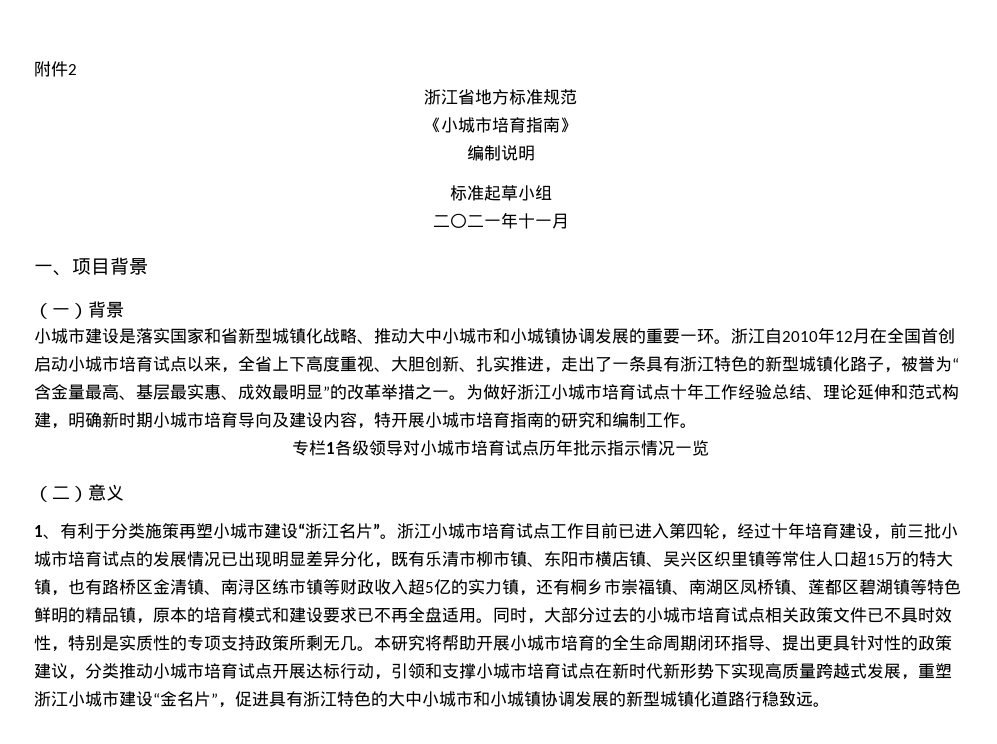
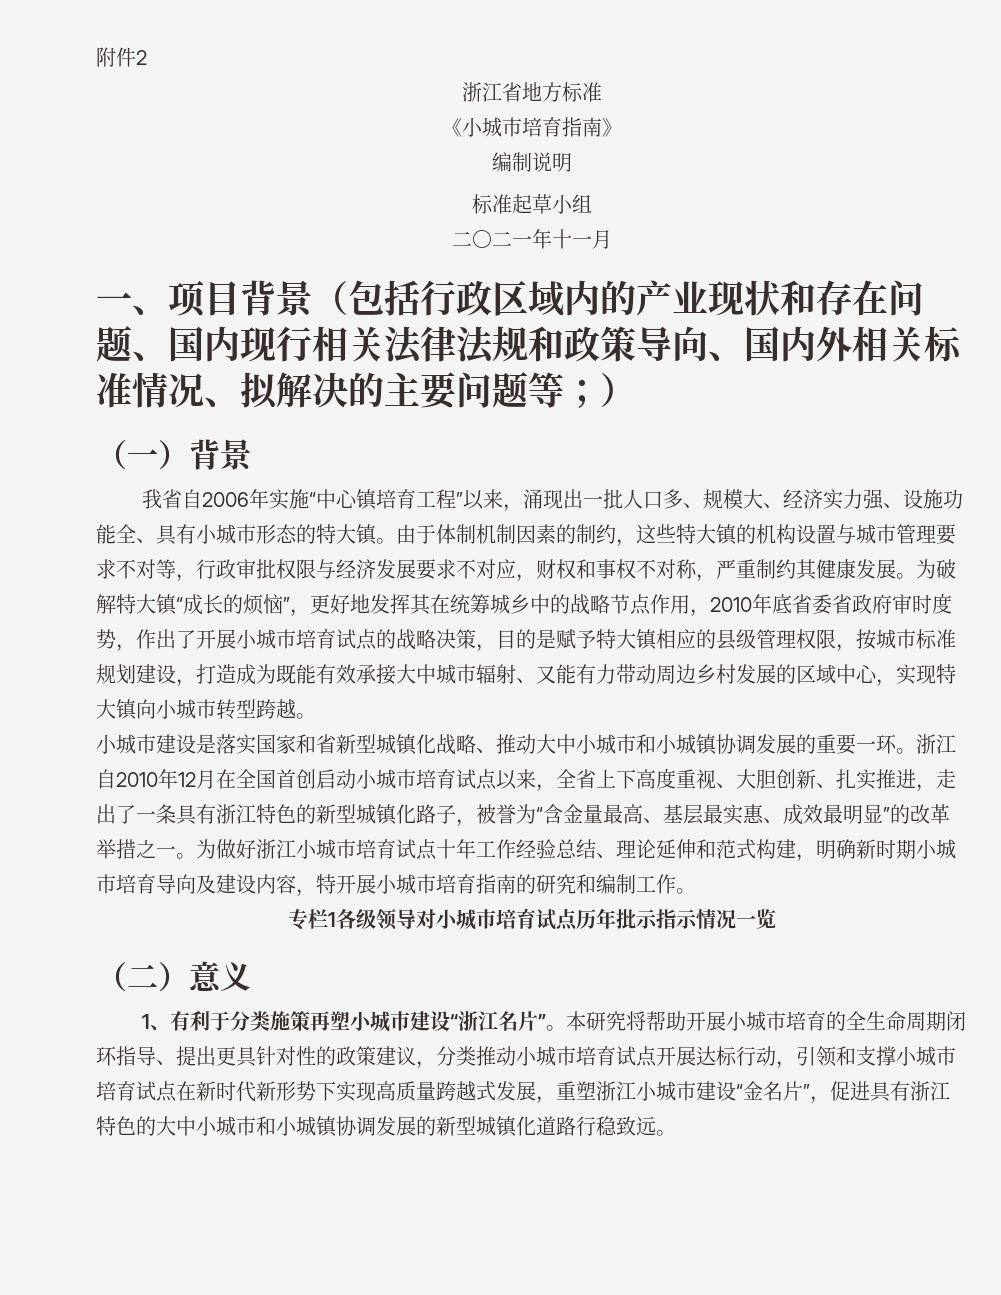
- 浙江省地方标准规范
+ 浙江省地方标准
- 一、项目背景
+ 一、项目背景（包括行政区域内的产业现状和存在问题、国内现行相关法律法规和政策导向、国内外相关标准情况、拟解决的主要问题等；）
  （一）背景
+ 我省自2006年实施“中心镇培育工程”以来，涌现出一批人口多、规模大、经济实力强、设施功能全、具有小城市形态的特大镇。由于体制机制因素的制约，这些特大镇的机构设置与城市管理要求不对等，行政审批权限与经济发展要求不对应，财权和事权不对称，严重制约其健康发展。为破解特大镇“成长的烦恼”，更好地发挥其在统筹城乡中的战略节点作用，2010年底省委省政府审时度势，作出了开展小城市培育试点的战略决策，目的是赋予特大镇相应的县级管理权限，按城市标准规划建设，打造成为既能有效承接大中城市辐射、又能有力带动周边乡村发展的区域中心，实现特大镇向小城市转型跨越。
- 浙江小城市培育试点工作目前已进入第四轮，经过十年培育建设，前三批小城市培育试点的发展情况已出现明显差异分化，既有乐清市柳市镇、东阳市横店镇、吴兴区织里镇等常住人口超15万的特大镇，也有路桥区金清镇、南浔区练市镇等财政收入超5亿的实力镇，还有桐乡市崇福镇、南湖区凤桥镇、莲都区碧湖镇等特色鲜明的精品镇，原本的培育模式和建设要求已不再全盘适用。同时，大部分过去的小城市培育试点相关政策文件已不具时效性，特别是实质性的专项支持政策所剩无几。

